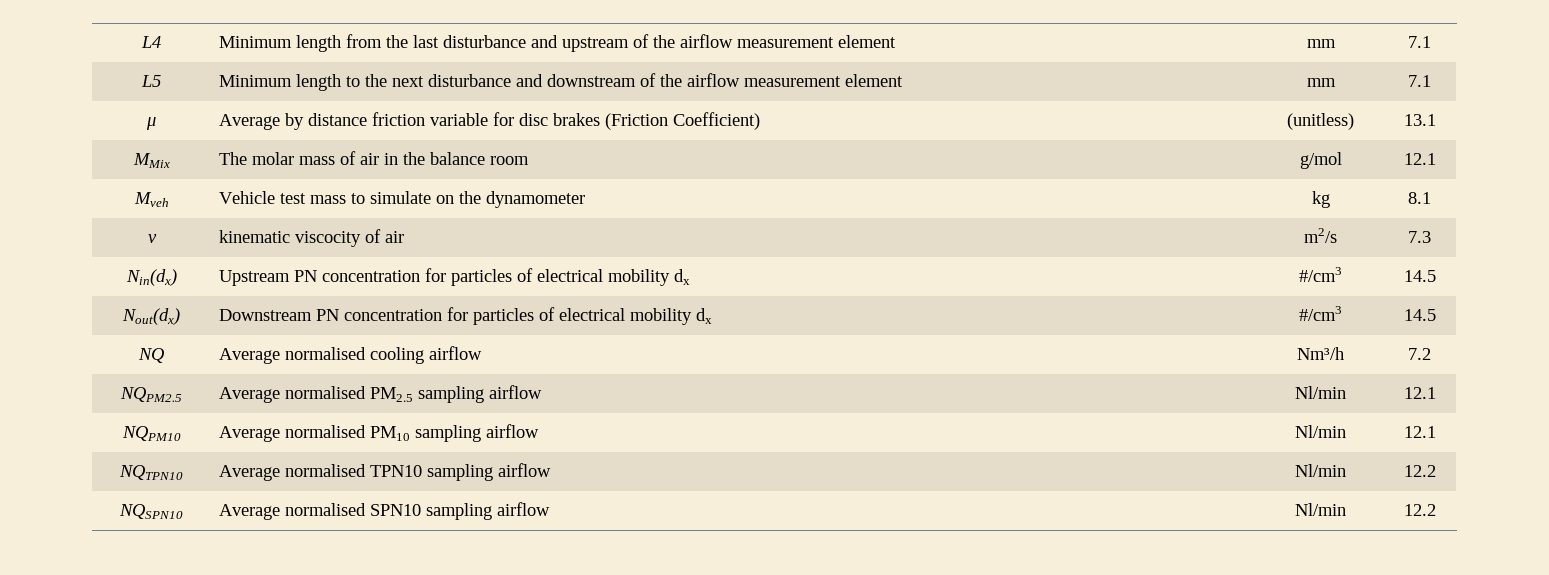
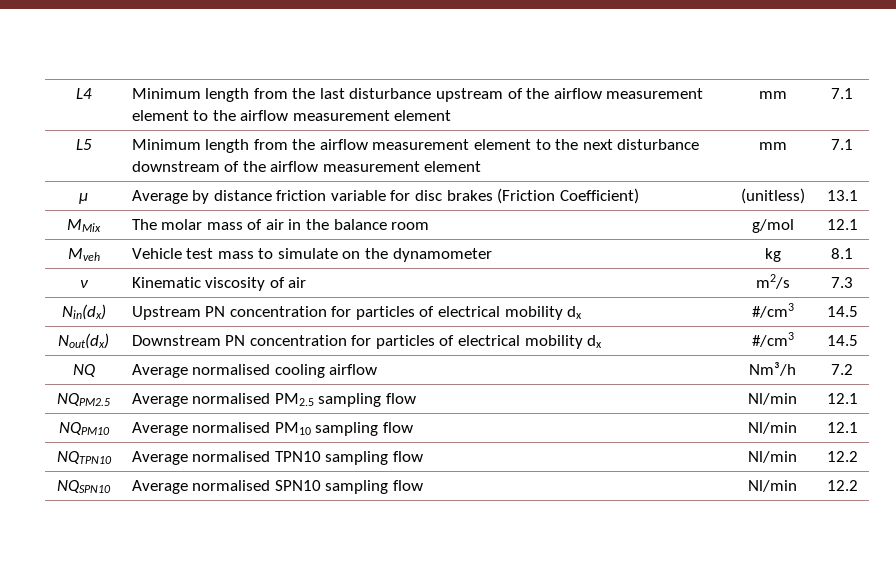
- L4 | Minimum length from the last disturbance and upstream of the airflow measurement element | mm | 7.1
+ L4 | Minimum length from the last disturbance upstream of the airflow measurement element to the airflow measurement element | mm | 7.1
- L5 | Minimum length to the next disturbance and downstream of the airflow measurement element | mm | 7.1
+ L5 | Minimum length from the airflow measurement element to the next disturbance downstream of the airflow measurement element | mm | 7.1
- ν | kinematic viscocity of air | m2/s | 7.3
+ ν | Kinematic viscosity of air | m2/s | 7.3
- NQPM2.5 | Average normalised PM2.5 sampling airflow | Nl/min | 12.1
+ NQPM2.5 | Average normalised PM2.5 sampling flow | Nl/min | 12.1
- NQPM10 | Average normalised PM10 sampling airflow | Nl/min | 12.1
+ NQPM10 | Average normalised PM10 sampling flow | Nl/min | 12.1
- NQTPN10 | Average normalised TPN10 sampling airflow | Nl/min | 12.2
+ NQTPN10 | Average normalised TPN10 sampling flow | Nl/min | 12.2
- NQSPN10 | Average normalised SPN10 sampling airflow | Nl/min | 12.2
+ NQSPN10 | Average normalised SPN10 sampling flow | Nl/min | 12.2

